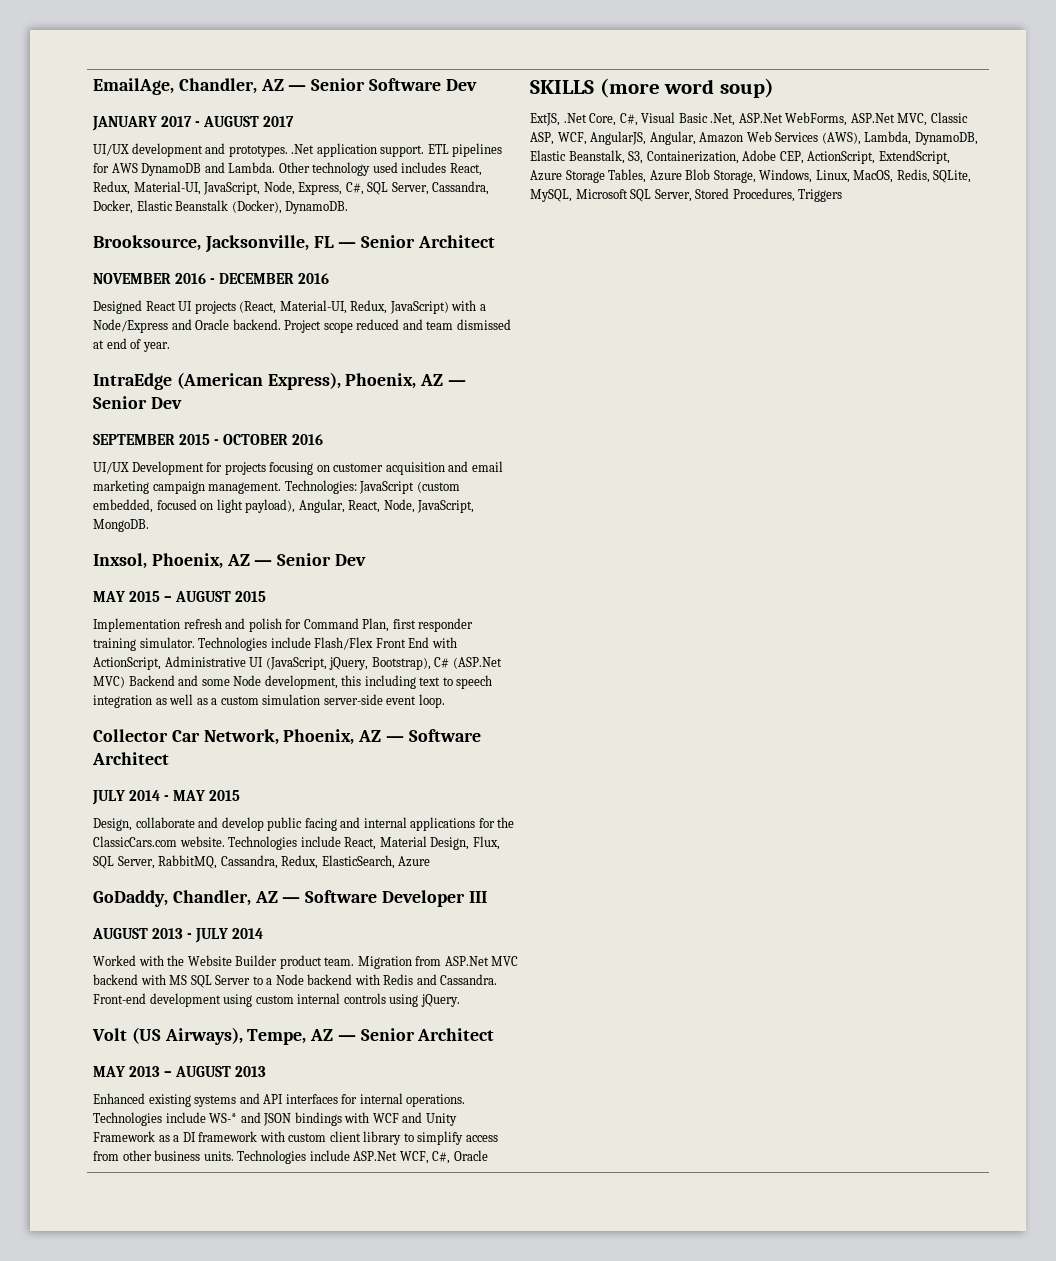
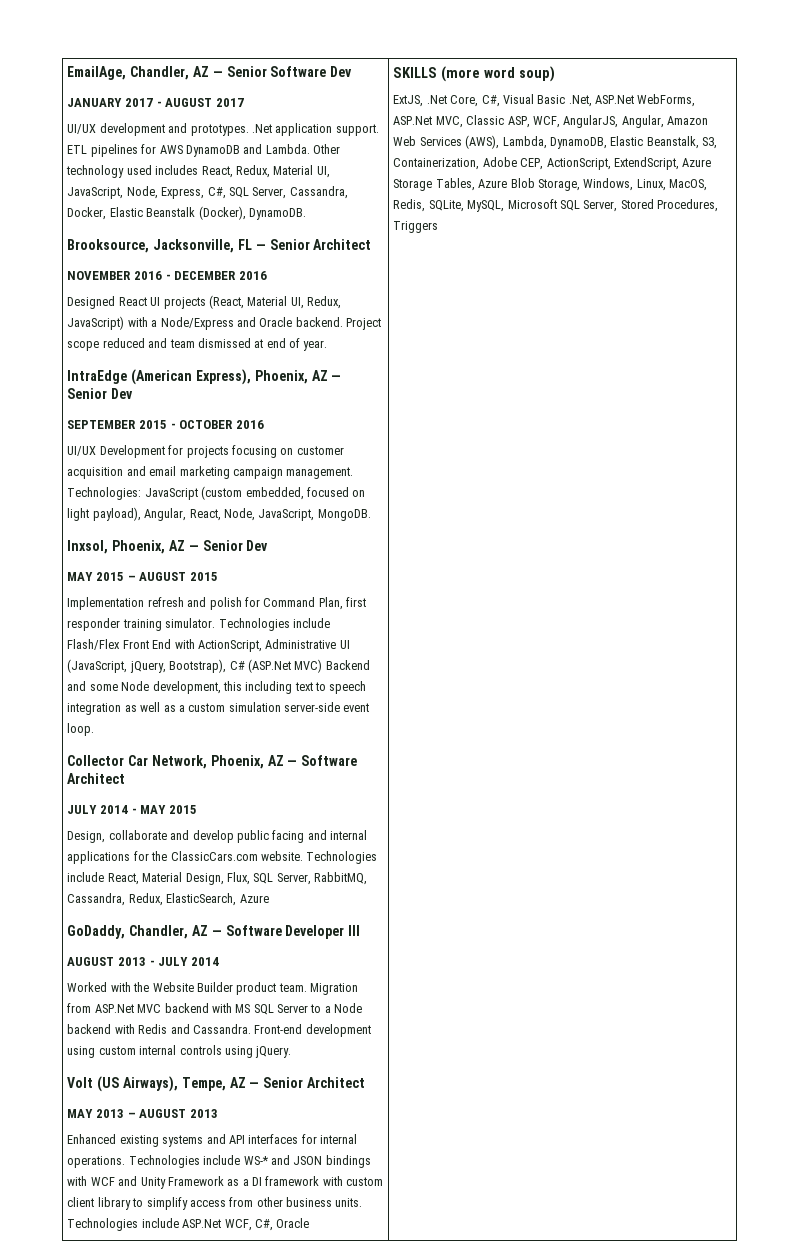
- Other technology used includes React, Redux, Material-UI, JavaScript, Node, Express, C#, SQL Server, Cassandra, Docker, Elastic Beanstalk (Docker), DynamoDB.
+ Other technology used includes React, Redux, Material UI, JavaScript, Node, Express, C#, SQL Server, Cassandra, Docker, Elastic Beanstalk (Docker), DynamoDB.
- Designed React UI projects (React, Material-UI, Redux, JavaScript) with a Node/Express and Oracle backend.
+ Designed React UI projects (React, Material UI, Redux, JavaScript) with a Node/Express and Oracle backend.

